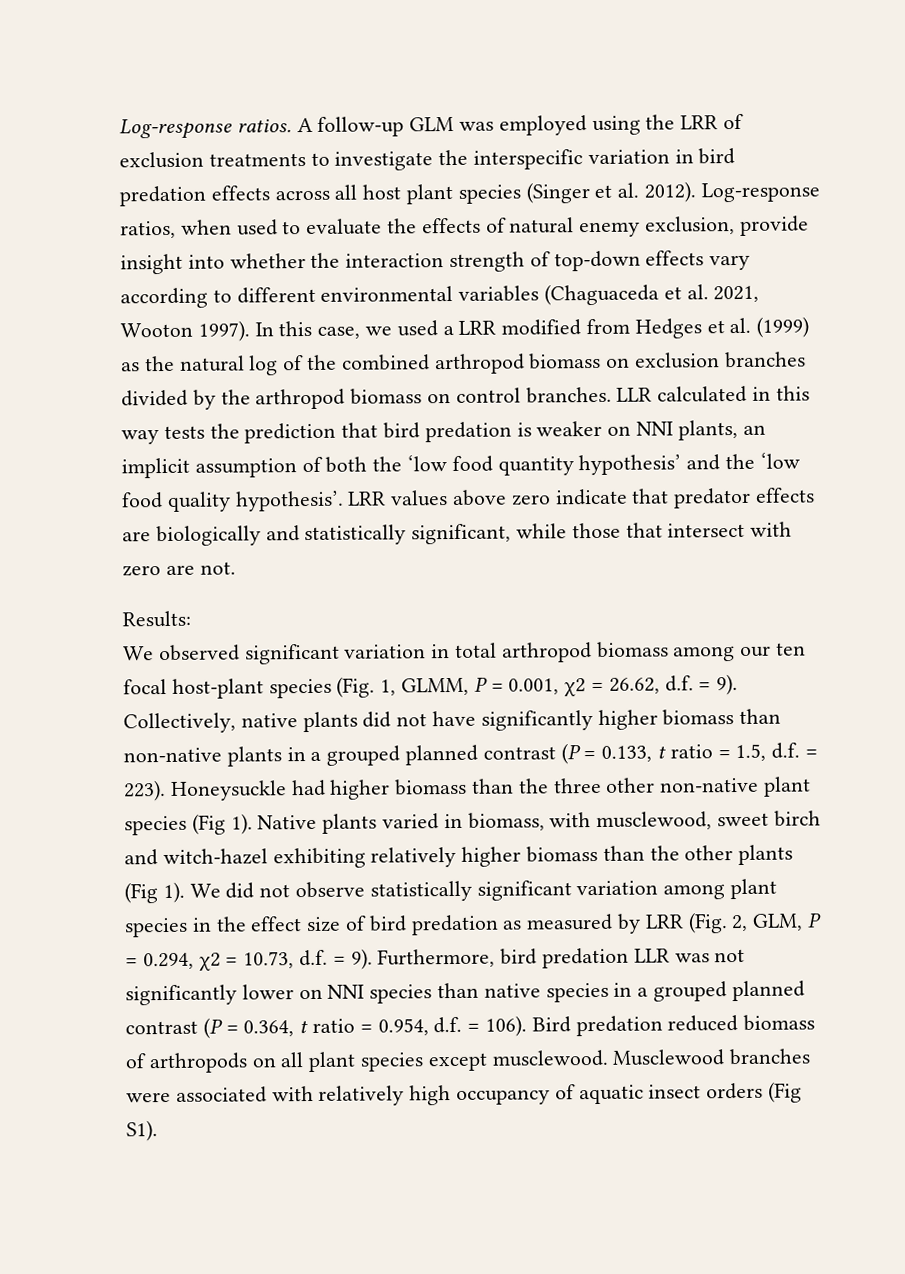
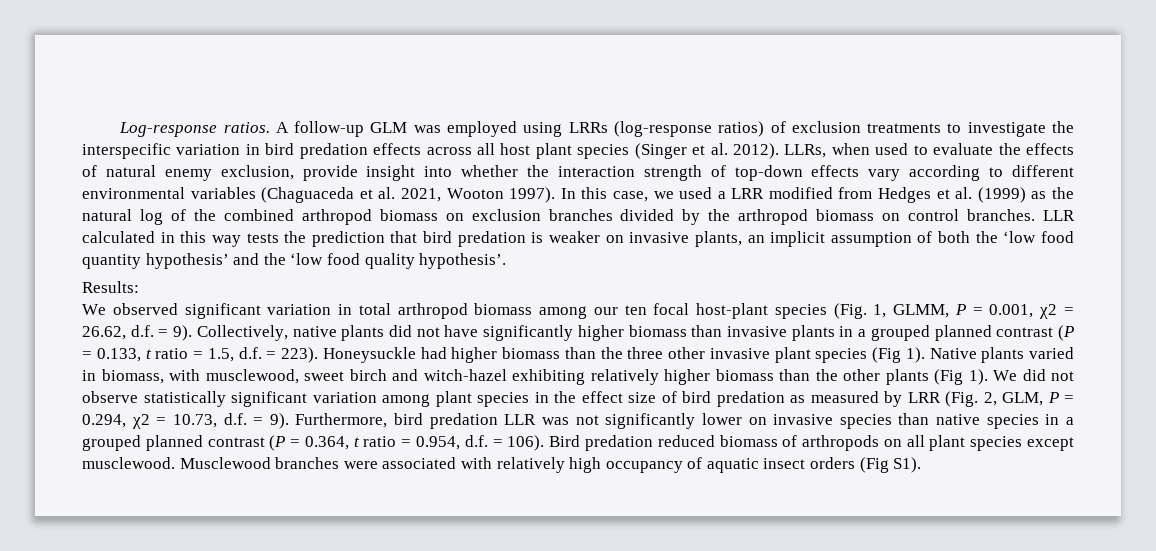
- A follow-up GLM was employed using the LRR of exclusion treatments to investigate the interspecific variation in bird predation effects across all host plant species (Singer et al. 2012).
+ A follow-up GLM was employed using LRRs (log-response ratios) of exclusion treatments to investigate the interspecific variation in bird predation effects across all host plant species (Singer et al. 2012).
- Log-response ratios, when used to evaluate the effects of natural enemy exclusion, provide insight into whether the interaction strength of top-down effects vary according to different environmental variables (Chaguaceda et al. 2021, Wooton 1997).
+ LLRs, when used to evaluate the effects of natural enemy exclusion, provide insight into whether the interaction strength of top-down effects vary according to different environmental variables (Chaguaceda et al. 2021, Wooton 1997).
- LLR calculated in this way tests the prediction that bird predation is weaker on NNI plants, an implicit assumption of both the ‘low food quantity hypothesis’ and the ‘low food quality hypothesis’. LRR values above zero indicate that predator effects are biologically and statistically significant, while those that intersect with zero are not.
+ LLR calculated in this way tests the prediction that bird predation is weaker on invasive plants, an implicit assumption of both the ‘low food quantity hypothesis’ and the ‘low food quality hypothesis’.
- Collectively, native plants did not have significantly higher biomass than non-native plants in a grouped planned contrast (P = 0.133, t ratio = 1.5, d.f. = 223).
+ Collectively, native plants did not have significantly higher biomass than invasive plants in a grouped planned contrast (P = 0.133, t ratio = 1.5, d.f. = 223).
- Honeysuckle had higher biomass than the three other non-native plant species (Fig 1).
+ Honeysuckle had higher biomass than the three other invasive plant species (Fig 1).
- Furthermore, bird predation LLR was not significantly lower on NNI species than native species in a grouped planned contrast (P = 0.364, t ratio = 0.954, d.f. = 106).
+ Furthermore, bird predation LLR was not significantly lower on invasive species than native species in a grouped planned contrast (P = 0.364, t ratio = 0.954, d.f. = 106).

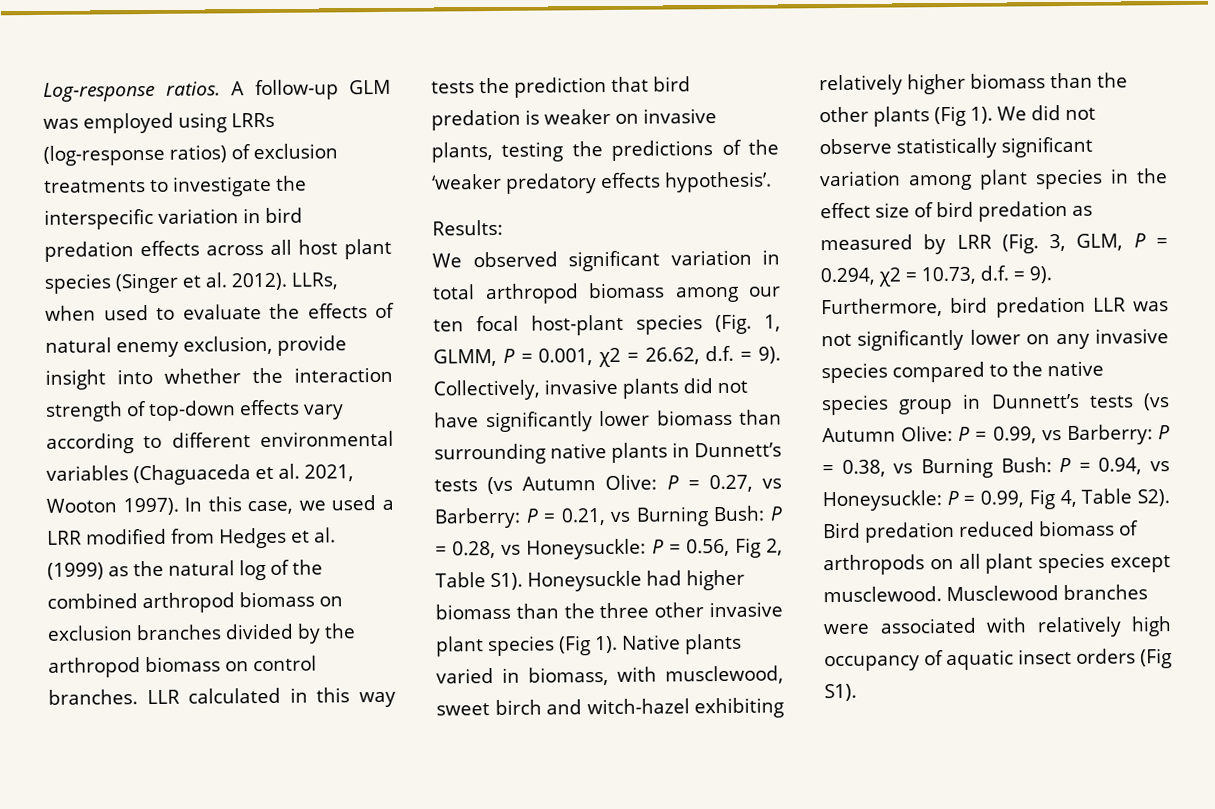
- LLR calculated in this way tests the prediction that bird predation is weaker on invasive plants, an implicit assumption of both the ‘low food quantity hypothesis’ and the ‘low food quality hypothesis’.
+ LLR calculated in this way tests the prediction that bird predation is weaker on invasive plants, testing the predictions of the ‘weaker predatory effects hypothesis’.
- Collectively, native plants did not have significantly higher biomass than invasive plants in a grouped planned contrast (P = 0.133, t ratio = 1.5, d.f. = 223). Honeysuckle had higher biomass than the three other invasive plant species (Fig 1).
+ Collectively, invasive plants did not have significantly lower biomass than surrounding native plants in Dunnett’s tests (vs Autumn Olive: P = 0.27, vs Barberry: P = 0.21, vs Burning Bush: P = 0.28, vs Honeysuckle: P = 0.56, Fig 2, Table S1). Honeysuckle had higher biomass than the three other invasive plant species (Fig 1).
- We did not observe statistically significant variation among plant species in the effect size of bird predation as measured by LRR (Fig. 2, GLM, P = 0.294, χ2 = 10.73, d.f. = 9).
+ We did not observe statistically significant variation among plant species in the effect size of bird predation as measured by LRR (Fig. 3, GLM, P = 0.294, χ2 = 10.73, d.f. = 9).
- Furthermore, bird predation LLR was not significantly lower on invasive species than native species in a grouped planned contrast (P = 0.364, t ratio = 0.954, d.f. = 106). Bird predation reduced biomass of arthropods on all plant species except musclewood.
+ Furthermore, bird predation LLR was not significantly lower on any invasive species compared to the native species group in Dunnett’s tests (vs Autumn Olive: P = 0.99, vs Barberry: P = 0.38, vs Burning Bush: P = 0.94, vs Honeysuckle: P = 0.99, Fig 4, Table S2). Bird predation reduced biomass of arthropods on all plant species except musclewood.

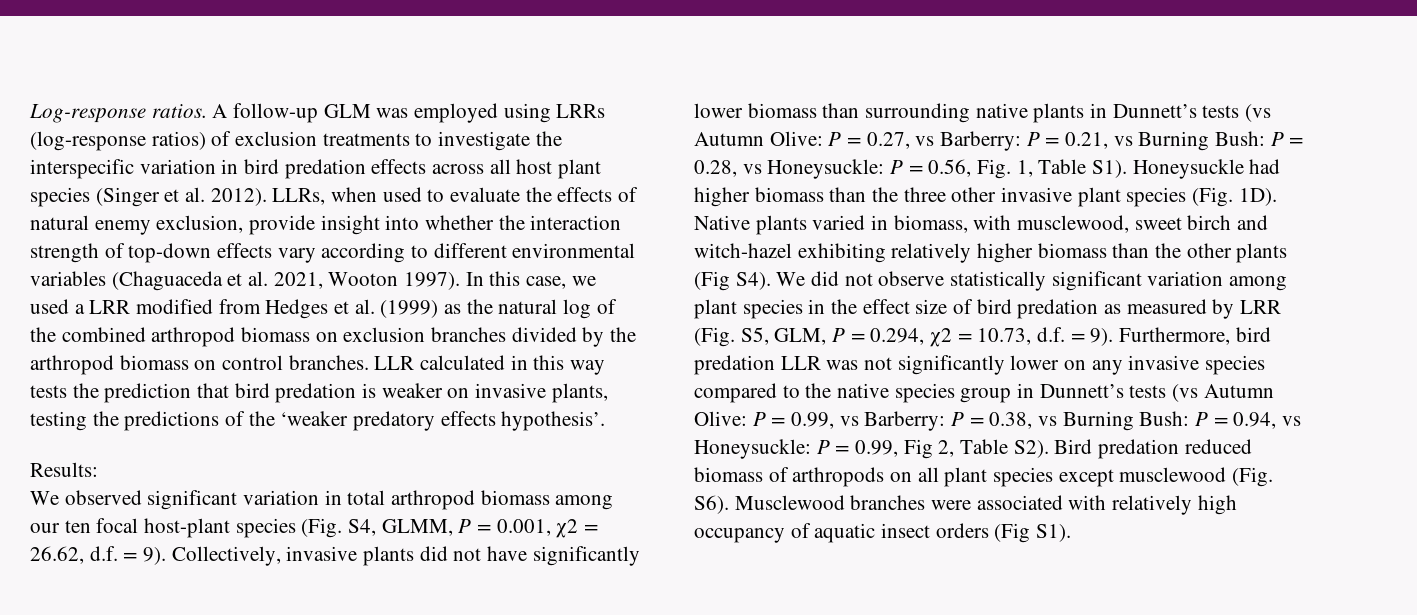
- We observed significant variation in total arthropod biomass among our ten focal host-plant species (Fig. 1, GLMM, P = 0.001, χ2 = 26.62, d.f. = 9).
+ We observed significant variation in total arthropod biomass among our ten focal host-plant species (Fig. S4, GLMM, P = 0.001, χ2 = 26.62, d.f. = 9).
- Collectively, invasive plants did not have significantly lower biomass than surrounding native plants in Dunnett’s tests (vs Autumn Olive: P = 0.27, vs Barberry: P = 0.21, vs Burning Bush: P = 0.28, vs Honeysuckle: P = 0.56, Fig 2, Table S1). Honeysuckle had higher biomass than the three other invasive plant species (Fig 1).
+ Collectively, invasive plants did not have significantly lower biomass than surrounding native plants in Dunnett’s tests (vs Autumn Olive: P = 0.27, vs Barberry: P = 0.21, vs Burning Bush: P = 0.28, vs Honeysuckle: P = 0.56, Fig. 1, Table S1). Honeysuckle had higher biomass than the three other invasive plant species (Fig. 1D).
- Native plants varied in biomass, with musclewood, sweet birch and witch-hazel exhibiting relatively higher biomass than the other plants (Fig 1). We did not observe statistically significant variation among plant species in the effect size of bird predation as measured by LRR (Fig. 3, GLM, P = 0.294, χ2 = 10.73, d.f. = 9).
+ Native plants varied in biomass, with musclewood, sweet birch and witch-hazel exhibiting relatively higher biomass than the other plants (Fig S4). We did not observe statistically significant variation among plant species in the effect size of bird predation as measured by LRR (Fig. S5, GLM, P = 0.294, χ2 = 10.73, d.f. = 9).
- P = 0.99, Fig 4, Table S2). Bird predation reduced biomass of arthropods on all plant species except musclewood. Musclewood branches were associated with relatively high occupancy of aquatic insect orders (Fig S1).
+ P = 0.99, Fig 2, Table S2). Bird predation reduced biomass of arthropods on all plant species except musclewood (Fig. S6). Musclewood branches were associated with relatively high occupancy of aquatic insect orders (Fig S1).

